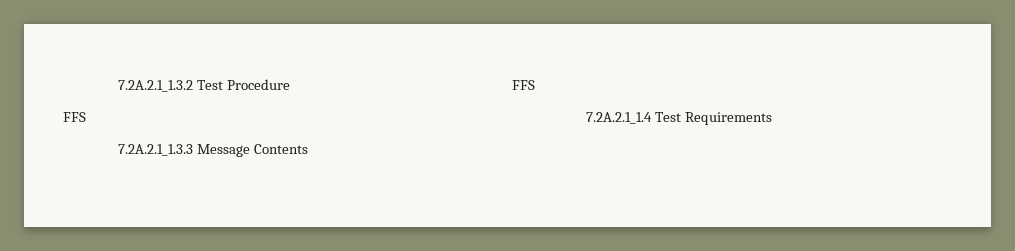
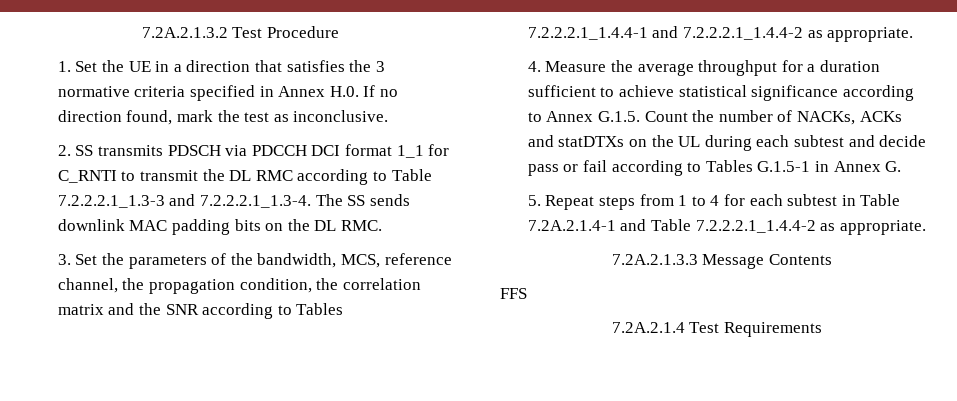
- 7.2A.2.1_1.3.2 Test Procedure
- FFS
- 7.2A.2.1_1.3.3 Message Contents
+ 7.2A.2.1.3.2 Test Procedure
+ 1. Set the UE in a direction that satisfies the 3 normative criteria specified in Annex H.0. If no direction found, mark the test as inconclusive.
+ 2. SS transmits PDSCH via PDCCH DCI format 1_1 for C_RNTI to transmit the DL RMC according to Table 7.2.2.2.1_1.3-3 and 7.2.2.2.1_1.3-4. The SS sends downlink MAC padding bits on the DL RMC.
+ 3. Set the parameters of the bandwidth, MCS, reference channel, the propagation condition, the correlation matrix and the SNR according to Tables 7.2.2.2.1_1.4.4-1 and 7.2.2.2.1_1.4.4-2 as appropriate.
+ 4. Measure the average throughput for a duration sufficient to achieve statistical significance according to Annex G.1.5. Count the number of NACKs, ACKs and statDTXs on the UL during each subtest and decide pass or fail according to Tables G.1.5-1 in Annex G.
+ 5. Repeat steps from 1 to 4 for each subtest in Table 7.2A.2.1.4-1 and Table 7.2.2.2.1_1.4.4-2 as appropriate.
+ 7.2A.2.1.3.3 Message Contents
- 7.2A.2.1_1.4 Test Requirements
+ 7.2A.2.1.4 Test Requirements

